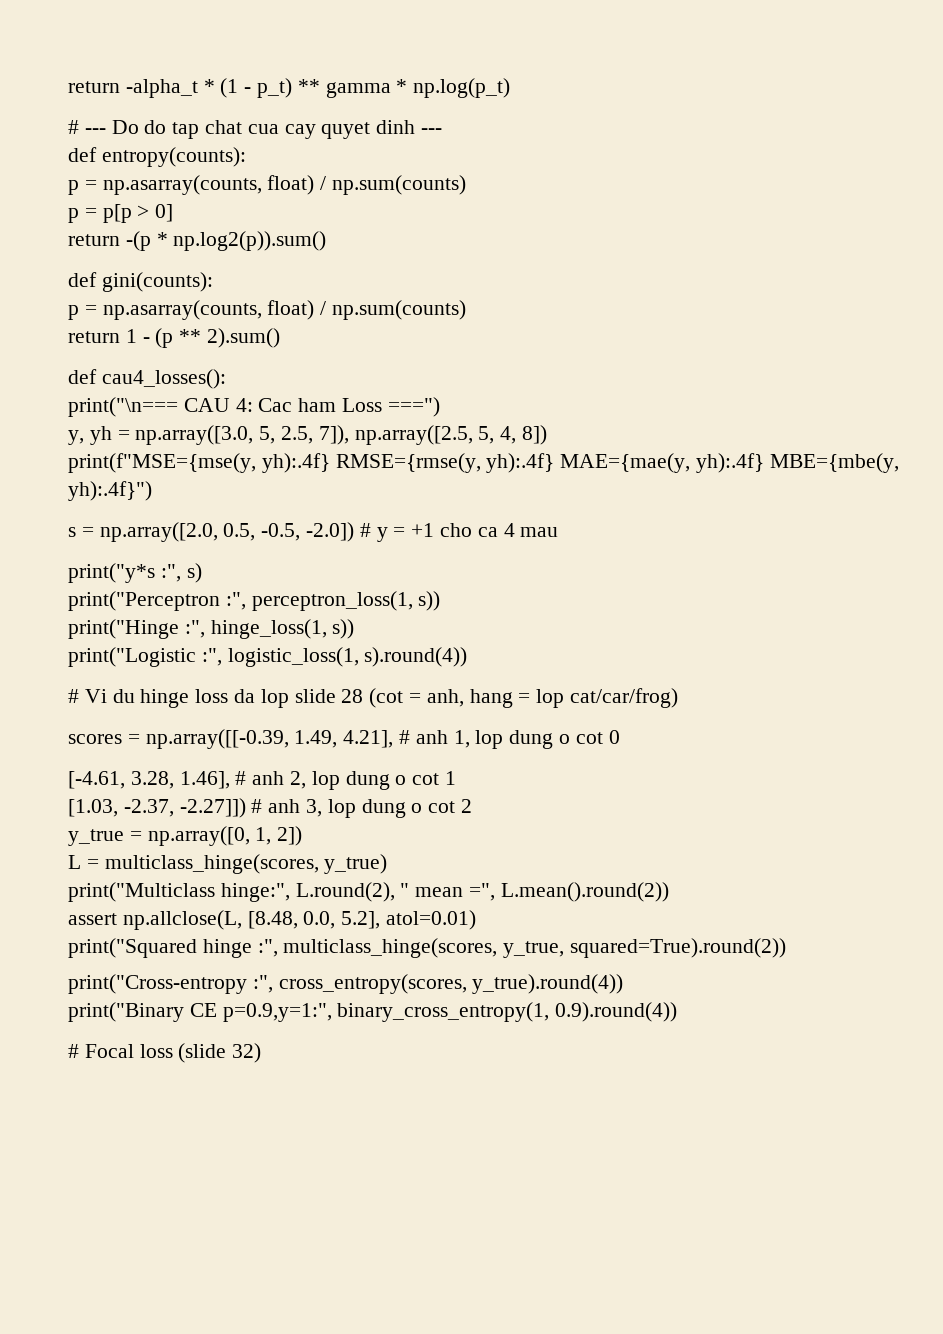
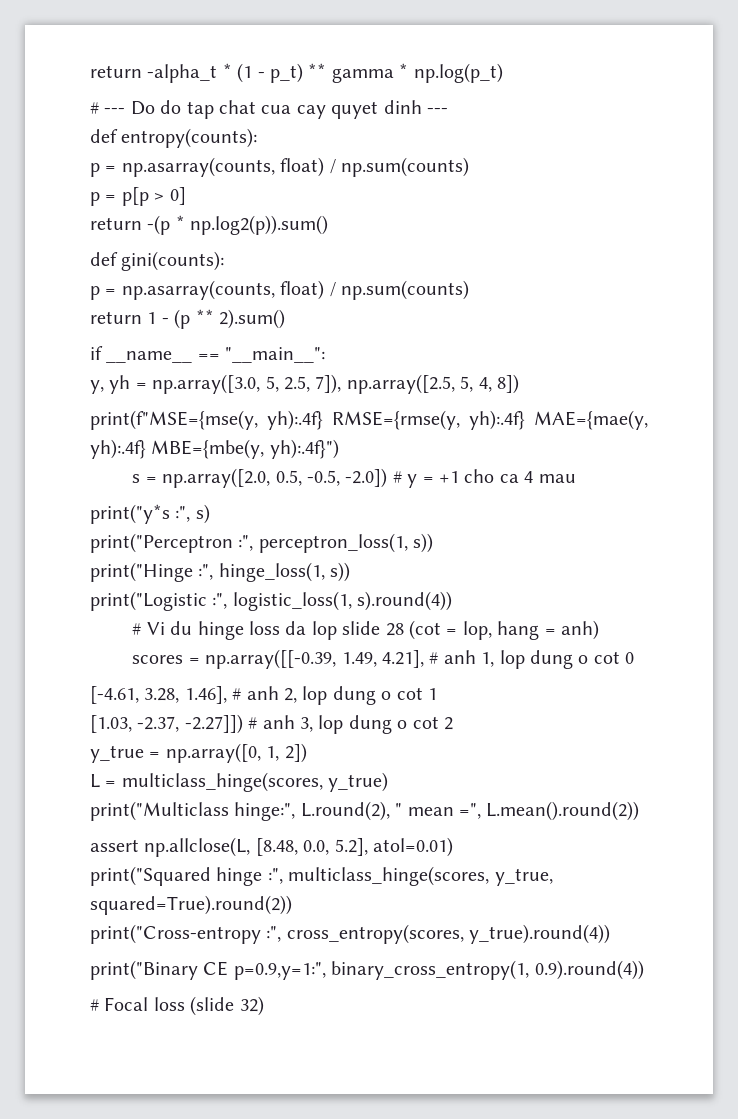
- def cau4_losses():
- print("\n=== CAU 4: Cac ham Loss ===")
+ if __name__ == "__main__":
- # Vi du hinge loss da lop slide 28 (cot = anh, hang = lop cat/car/frog)
+ # Vi du hinge loss da lop slide 28 (cot = lop, hang = anh)

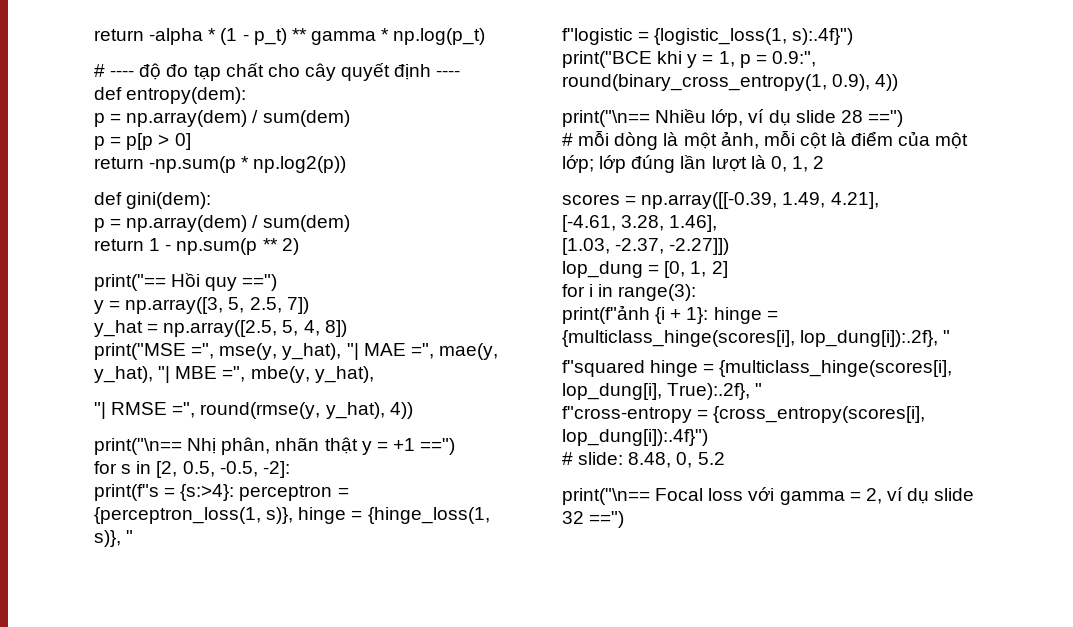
- return -alpha_t * (1 - p_t) ** gamma * np.log(p_t)
+ return -alpha * (1 - p_t) ** gamma * np.log(p_t)
- # --- Do do tap chat cua cay quyet dinh ---
- def entropy(counts):
- p = np.asarray(counts, float) / np.sum(counts)
+ # ---- độ đo tạp chất cho cây quyết định ----
+ def entropy(dem):
+ p = np.array(dem) / sum(dem)
- return -(p * np.log2(p)).sum()
- def gini(counts):
- p = np.asarray(counts, float) / np.sum(counts)
+ return -np.sum(p * np.log2(p))
+ def gini(dem):
+ p = np.array(dem) / sum(dem)
- return 1 - (p ** 2).sum()
- if __name__ == "__main__":
- y, yh = np.array([3.0, 5, 2.5, 7]), np.array([2.5, 5, 4, 8])
- print(f"MSE={mse(y, yh):.4f} RMSE={rmse(y, yh):.4f} MAE={mae(y, yh):.4f} MBE={mbe(y, yh):.4f}")
- s = np.array([2.0, 0.5, -0.5, -2.0]) # y = +1 cho ca 4 mau
- print("y*s :", s)
- print("Perceptron :", perceptron_loss(1, s))
- print("Hinge :", hinge_loss(1, s))
- print("Logistic :", logistic_loss(1, s).round(4))
- # Vi du hinge loss da lop slide 28 (cot = lop, hang = anh)
+ return 1 - np.sum(p ** 2)
+ print("== Hồi quy ==")
+ y = np.array([3, 5, 2.5, 7])
+ y_hat = np.array([2.5, 5, 4, 8])
+ print("MSE =", mse(y, y_hat), "| MAE =", mae(y, y_hat), "| MBE =", mbe(y, y_hat),
+ "| RMSE =", round(rmse(y, y_hat), 4))
+ print("\n== Nhị phân, nhãn thật y = +1 ==")
+ for s in [2, 0.5, -0.5, -2]:
+ print(f"s = {s:>4}: perceptron = {perceptron_loss(1, s)}, hinge = {hinge_loss(1, s)}, "
+ f"logistic = {logistic_loss(1, s):.4f}")
+ print("BCE khi y = 1, p = 0.9:", round(binary_cross_entropy(1, 0.9), 4))
+ print("\n== Nhiều lớp, ví dụ slide 28 ==")
+ # mỗi dòng là một ảnh, mỗi cột là điểm của một lớp; lớp đúng lần lượt là 0, 1, 2
- scores = np.array([[-0.39, 1.49, 4.21], # anh 1, lop dung o cot 0
- [-4.61, 3.28, 1.46], # anh 2, lop dung o cot 1
- [1.03, -2.37, -2.27]]) # anh 3, lop dung o cot 2
- y_true = np.array([0, 1, 2])
- L = multiclass_hinge(scores, y_true)
- print("Multiclass hinge:", L.round(2), " mean =", L.mean().round(2))
- assert np.allclose(L, [8.48, 0.0, 5.2], atol=0.01)
- print("Squared hinge :", multiclass_hinge(scores, y_true, squared=True).round(2))
- print("Cross-entropy :", cross_entropy(scores, y_true).round(4))
- print("Binary CE p=0.9,y=1:", binary_cross_entropy(1, 0.9).round(4))
- # Focal loss (slide 32)
+ scores = np.array([[-0.39, 1.49, 4.21],
+ [-4.61, 3.28, 1.46],
+ [1.03, -2.37, -2.27]])
+ lop_dung = [0, 1, 2]
+ for i in range(3):
+ print(f"ảnh {i + 1}: hinge = {multiclass_hinge(scores[i], lop_dung[i]):.2f}, "
+ f"squared hinge = {multiclass_hinge(scores[i], lop_dung[i], True):.2f}, "
+ f"cross-entropy = {cross_entropy(scores[i], lop_dung[i]):.4f}")
+ # slide: 8.48, 0, 5.2
+ print("\n== Focal loss với gamma = 2, ví dụ slide 32 ==")

